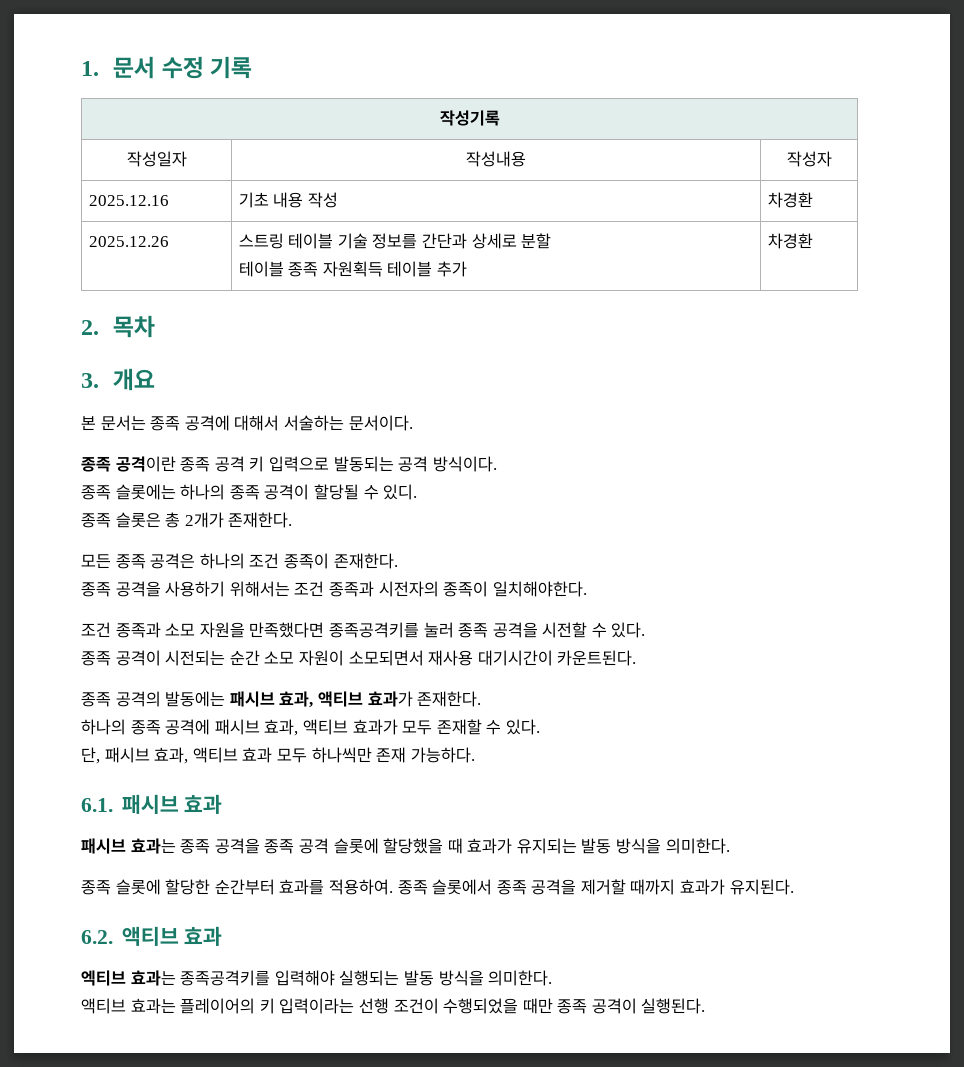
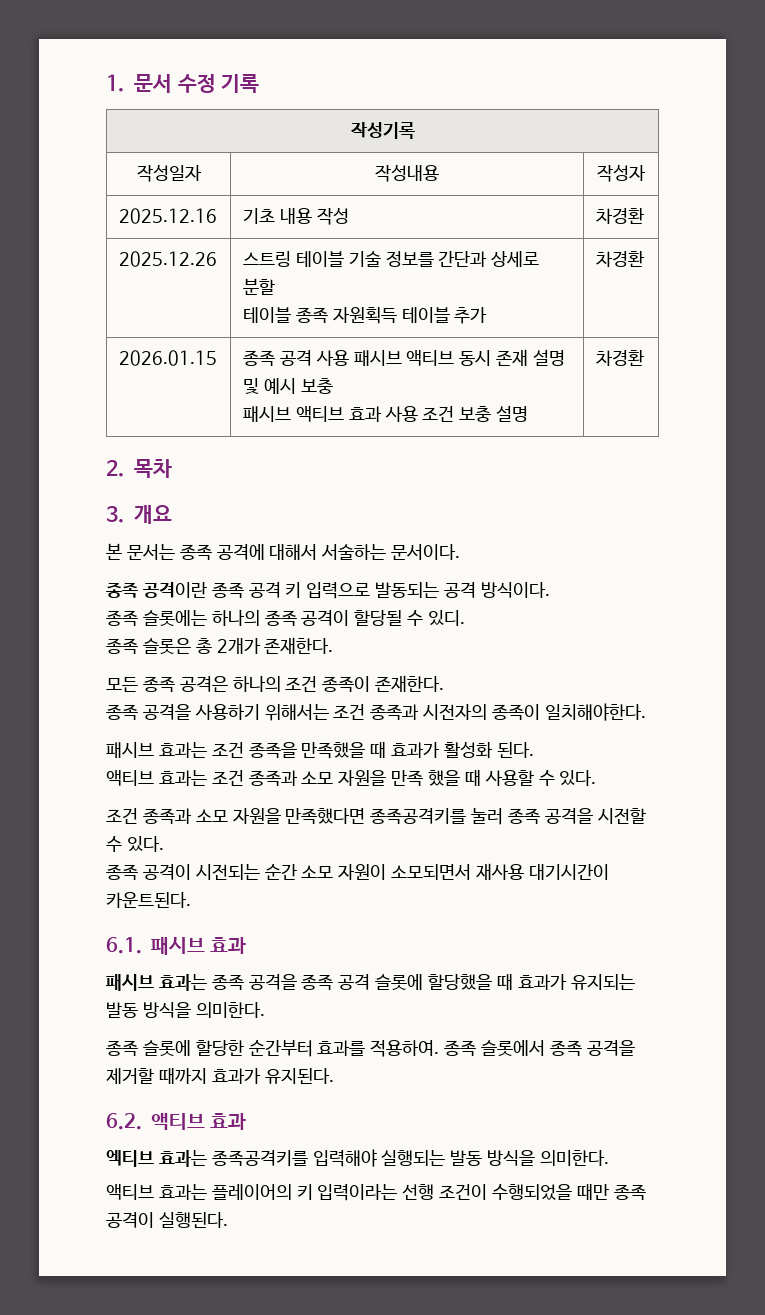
+ 2026.01.15 | 종족 공격 사용 패시브 액티브 동시 존재 설명 및 예시 보충
+ 패시브 액티브 효과 사용 조건 보충 설명 | 차경환
+ 패시브 효과는 조건 종족을 만족했을 때 효과가 활성화 된다.
+ 액티브 효과는 조건 종족과 소모 자원을 만족 했을 때 사용할 수 있다.
- 종족 공격의 발동에는 패시브 효과, 액티브 효과가 존재한다.
- 하나의 종족 공격에 패시브 효과, 액티브 효과가 모두 존재할 수 있다.
- 단, 패시브 효과, 액티브 효과 모두 하나씩만 존재 가능하다.

